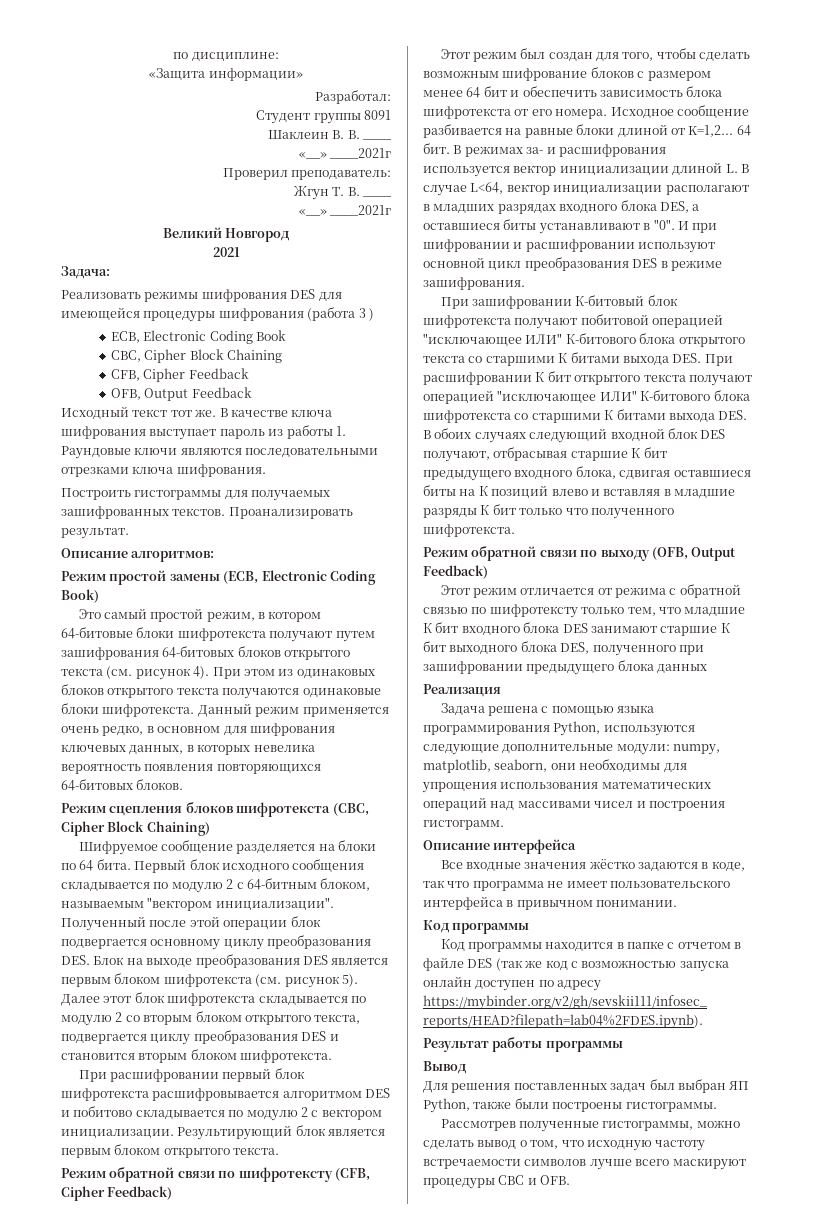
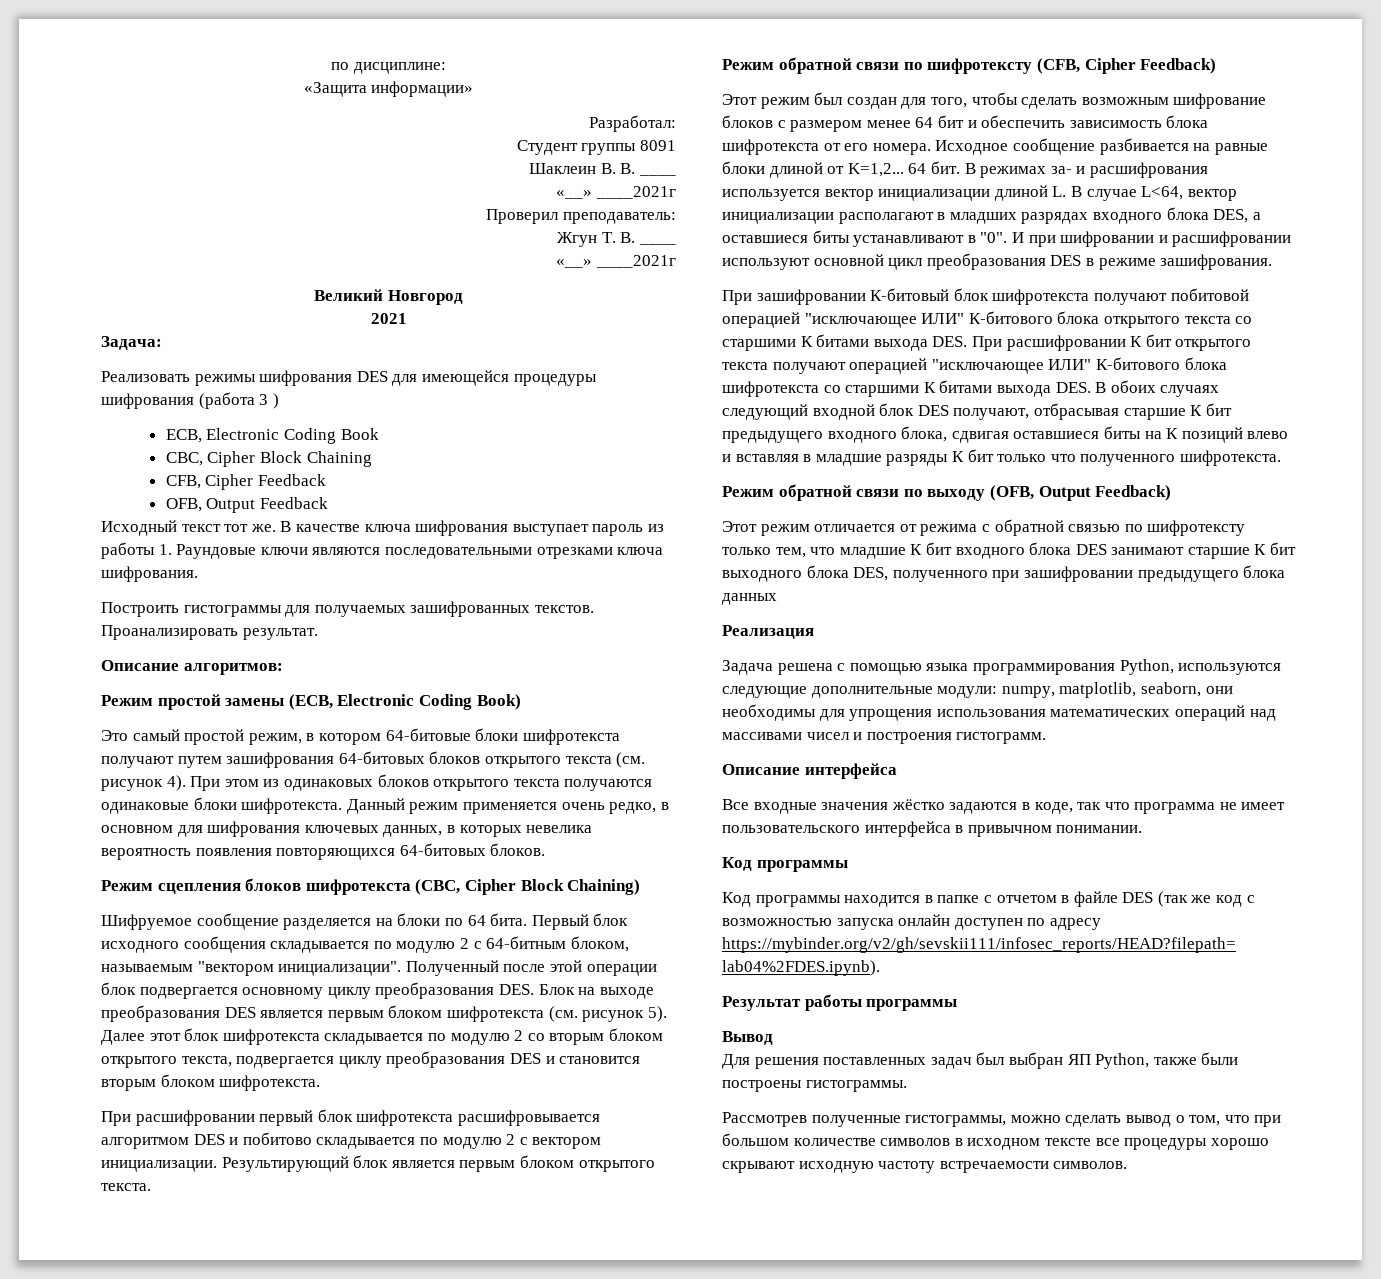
- Рассмотрев полученные гистограммы, можно сделать вывод о том, что исходную частоту встречаемости символов лучше всего маскируют процедуры CBC и OFB.
+ Рассмотрев полученные гистограммы, можно сделать вывод о том, что при большом количестве символов в исходном тексте все процедуры хорошо скрывают исходную частоту встречаемости символов.

